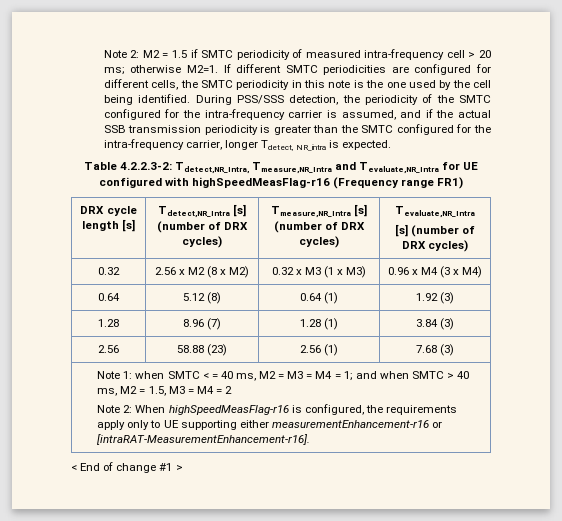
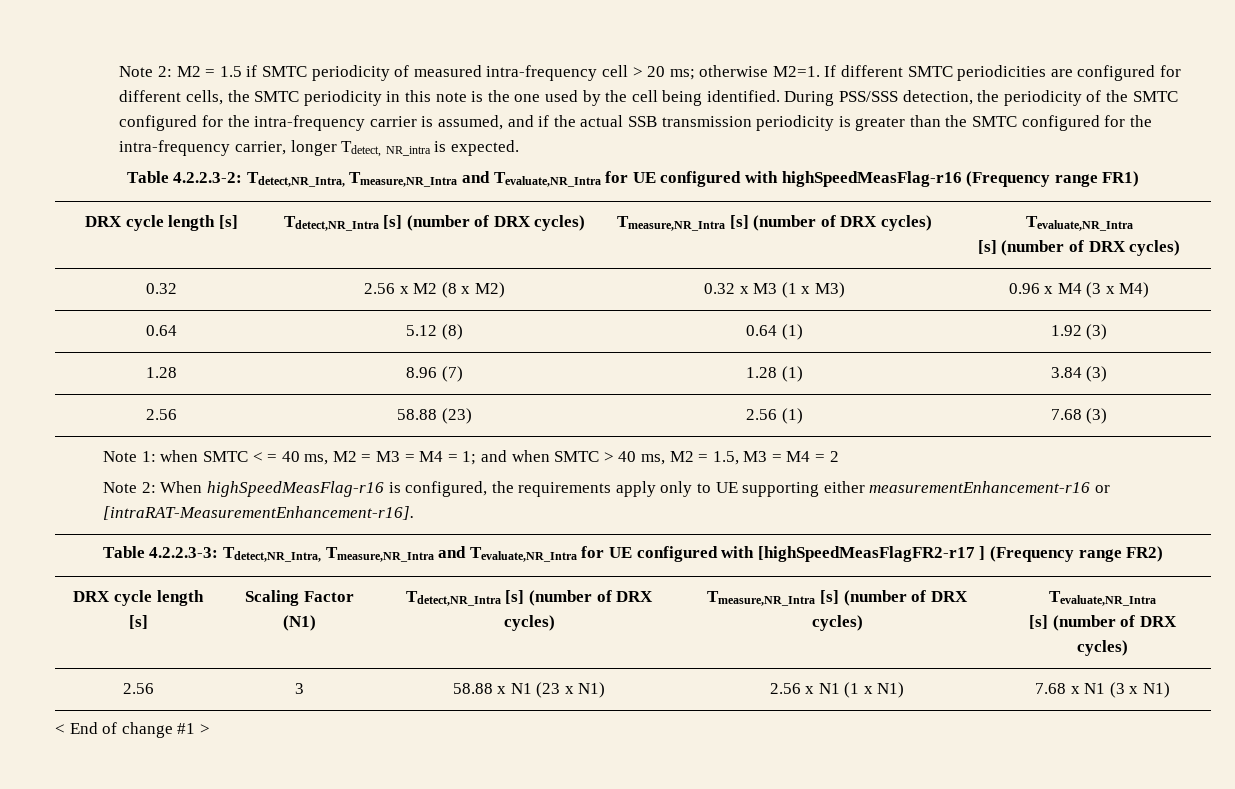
+ Table 4.2.2.3-3: Tdetect,NR_Intra, Tmeasure,NR_Intra and Tevaluate,NR_Intra for UE configured with [highSpeedMeasFlagFR2-r17 ] (Frequency range FR2)
+ DRX cycle length [s] | Scaling Factor (N1) | Tdetect,NR_Intra [s] (number of DRX cycles) | Tmeasure,NR_Intra [s] (number of DRX cycles) | Tevaluate,NR_Intra
+ [s] (number of DRX cycles)
+ 2.56 | 3 | 58.88 x N1 (23 x N1) | 2.56 x N1 (1 x N1) | 7.68 x N1 (3 x N1)

